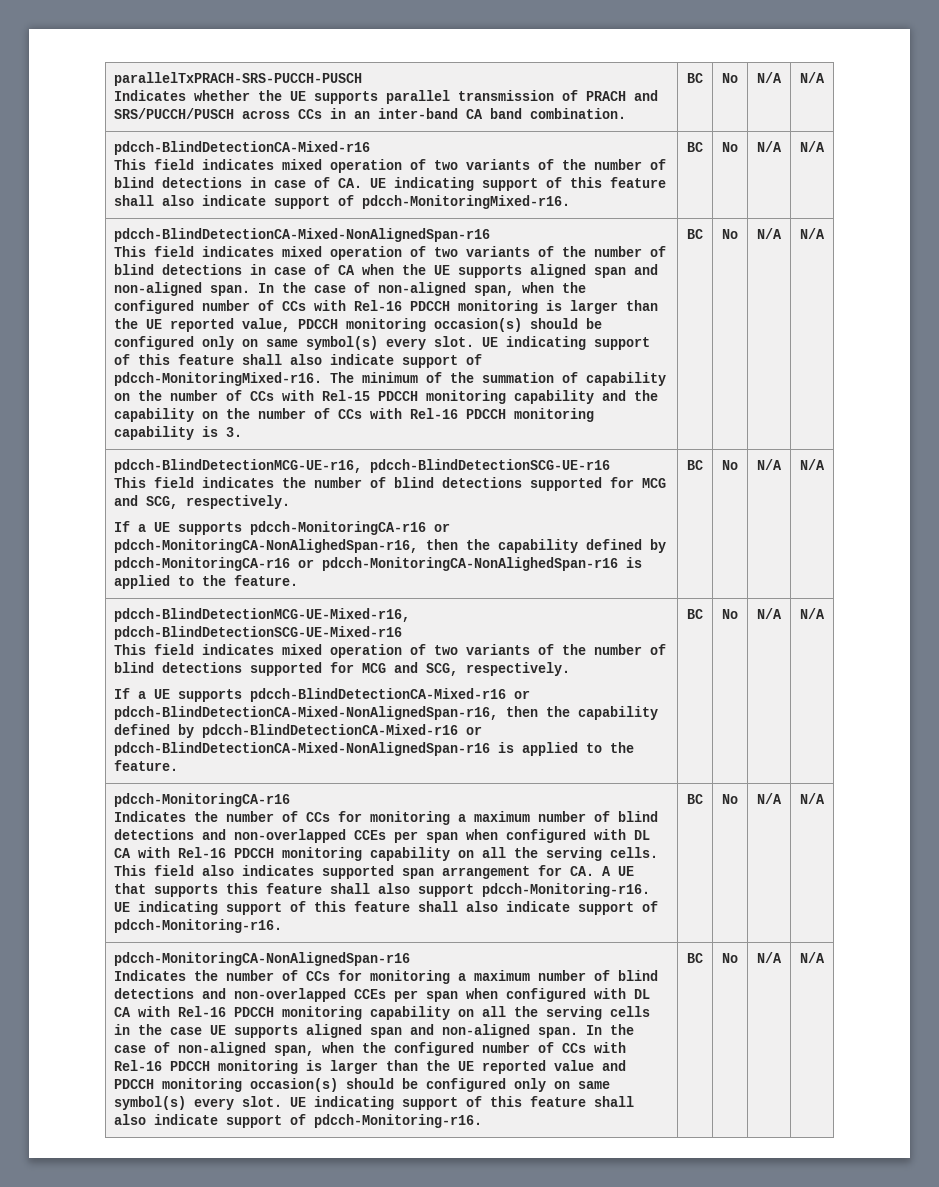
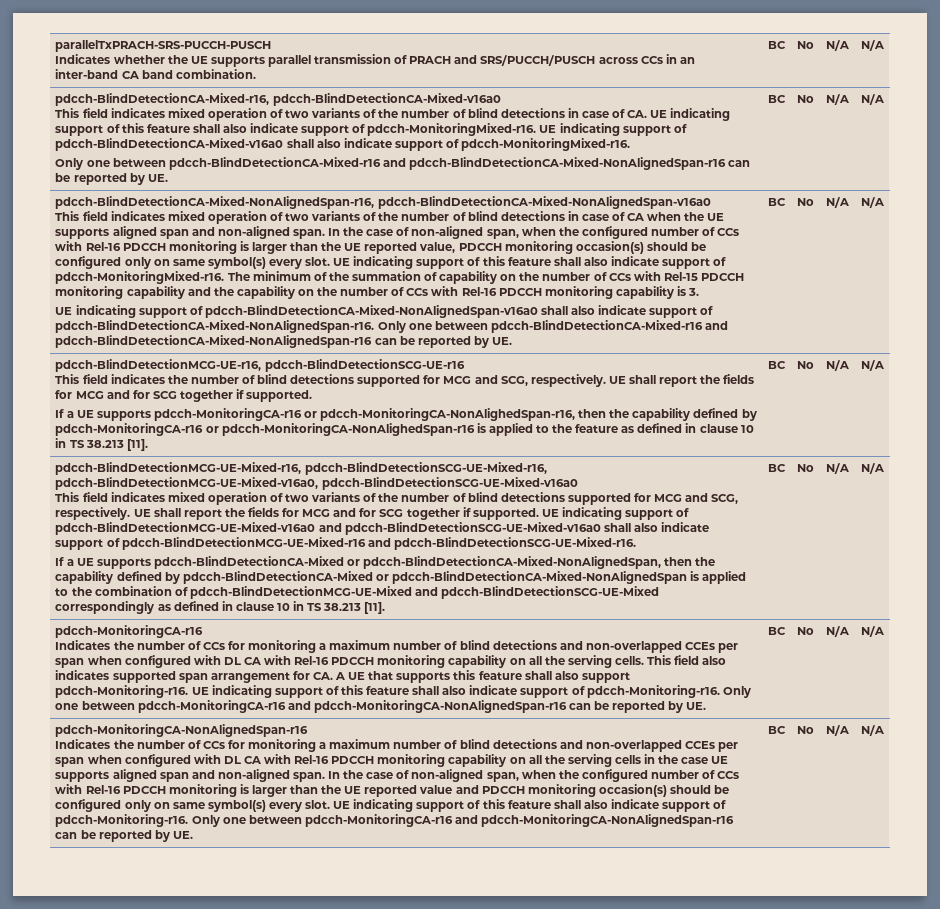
  parallelTxPRACH-SRS-PUCCH-PUSCH
  Indicates whether the UE supports parallel transmission of PRACH and SRS/PUCCH/PUSCH across CCs in an inter-band CA band combination. | BC | No | N/A | N/A
- pdcch-BlindDetectionCA-Mixed-r16
+ pdcch-BlindDetectionCA-Mixed-r16, pdcch-BlindDetectionCA-Mixed-v16a0
- This field indicates mixed operation of two variants of the number of blind detections in case of CA. UE indicating support of this feature shall also indicate support of pdcch-MonitoringMixed-r16. | BC | No | N/A | N/A
- pdcch-BlindDetectionCA-Mixed-NonAlignedSpan-r16
+ This field indicates mixed operation of two variants of the number of blind detections in case of CA. UE indicating support of this feature shall also indicate support of pdcch-MonitoringMixed-r16. UE indicating support of pdcch-BlindDetectionCA-Mixed-v16a0 shall also indicate support of pdcch-MonitoringMixed-r16.
+ Only one between pdcch-BlindDetectionCA-Mixed-r16 and pdcch-BlindDetectionCA-Mixed-NonAlignedSpan-r16 can be reported by UE. | BC | No | N/A | N/A
+ pdcch-BlindDetectionCA-Mixed-NonAlignedSpan-r16, pdcch-BlindDetectionCA-Mixed-NonAlignedSpan-v16a0
+ UE indicating support of pdcch-BlindDetectionCA-Mixed-NonAlignedSpan-v16a0 shall also indicate support of pdcch-BlindDetectionCA-Mixed-NonAlignedSpan-r16. Only one between pdcch-BlindDetectionCA-Mixed-r16 and pdcch-BlindDetectionCA-Mixed-NonAlignedSpan-r16 can be reported by UE.
- This field indicates the number of blind detections supported for MCG and SCG, respectively.
+ This field indicates the number of blind detections supported for MCG and SCG, respectively. UE shall report the fields for MCG and for SCG together if supported.
- If a UE supports pdcch-MonitoringCA-r16 or pdcch-MonitoringCA-NonAlighedSpan-r16, then the capability defined by pdcch-MonitoringCA-r16 or pdcch-MonitoringCA-NonAlighedSpan-r16 is applied to the feature.
+ If a UE supports pdcch-MonitoringCA-r16 or pdcch-MonitoringCA-NonAlighedSpan-r16, then the capability defined by pdcch-MonitoringCA-r16 or pdcch-MonitoringCA-NonAlighedSpan-r16 is applied to the feature as defined in clause 10 in TS 38.213 [11].
- pdcch-BlindDetectionMCG-UE-Mixed-r16, pdcch-BlindDetectionSCG-UE-Mixed-r16
+ pdcch-BlindDetectionMCG-UE-Mixed-r16, pdcch-BlindDetectionSCG-UE-Mixed-r16, pdcch-BlindDetectionMCG-UE-Mixed-v16a0, pdcch-BlindDetectionSCG-UE-Mixed-v16a0
- This field indicates mixed operation of two variants of the number of blind detections supported for MCG and SCG, respectively.
- If a UE supports pdcch-BlindDetectionCA-Mixed-r16 or pdcch-BlindDetectionCA-Mixed-NonAlignedSpan-r16, then the capability defined by pdcch-BlindDetectionCA-Mixed-r16 or pdcch-BlindDetectionCA-Mixed-NonAlignedSpan-r16 is applied to the feature.
+ This field indicates mixed operation of two variants of the number of blind detections supported for MCG and SCG, respectively. UE shall report the fields for MCG and for SCG together if supported. UE indicating support of pdcch-BlindDetectionMCG-UE-Mixed-v16a0 and pdcch-BlindDetectionSCG-UE-Mixed-v16a0 shall also indicate support of pdcch-BlindDetectionMCG-UE-Mixed-r16 and pdcch-BlindDetectionSCG-UE-Mixed-r16.
+ If a UE supports pdcch-BlindDetectionCA-Mixed or pdcch-BlindDetectionCA-Mixed-NonAlignedSpan, then the capability defined by pdcch-BlindDetectionCA-Mixed or pdcch-BlindDetectionCA-Mixed-NonAlignedSpan is applied to the combination of pdcch-BlindDetectionMCG-UE-Mixed and pdcch-BlindDetectionSCG-UE-Mixed correspondingly as defined in clause 10 in TS 38.213 [11].
- This field also indicates supported span arrangement for CA. A UE that supports this feature shall also support pdcch-Monitoring-r16. UE indicating support of this feature shall also indicate support of pdcch-Monitoring-r16.
+ This field also indicates supported span arrangement for CA. A UE that supports this feature shall also support pdcch-Monitoring-r16. UE indicating support of this feature shall also indicate support of pdcch-Monitoring-r16. Only one between pdcch-MonitoringCA-r16 and pdcch-MonitoringCA-NonAlignedSpan-r16 can be reported by UE.
- In the case of non-aligned span, when the configured number of CCs with Rel-16 PDCCH monitoring is larger than the UE reported value and PDCCH monitoring occasion(s) should be configured only on same symbol(s) every slot. UE indicating support of this feature shall also indicate support of pdcch-Monitoring-r16.
+ In the case of non-aligned span, when the configured number of CCs with Rel-16 PDCCH monitoring is larger than the UE reported value and PDCCH monitoring occasion(s) should be configured only on same symbol(s) every slot. UE indicating support of this feature shall also indicate support of pdcch-Monitoring-r16. Only one between pdcch-MonitoringCA-r16 and pdcch-MonitoringCA-NonAlignedSpan-r16 can be reported by UE.

